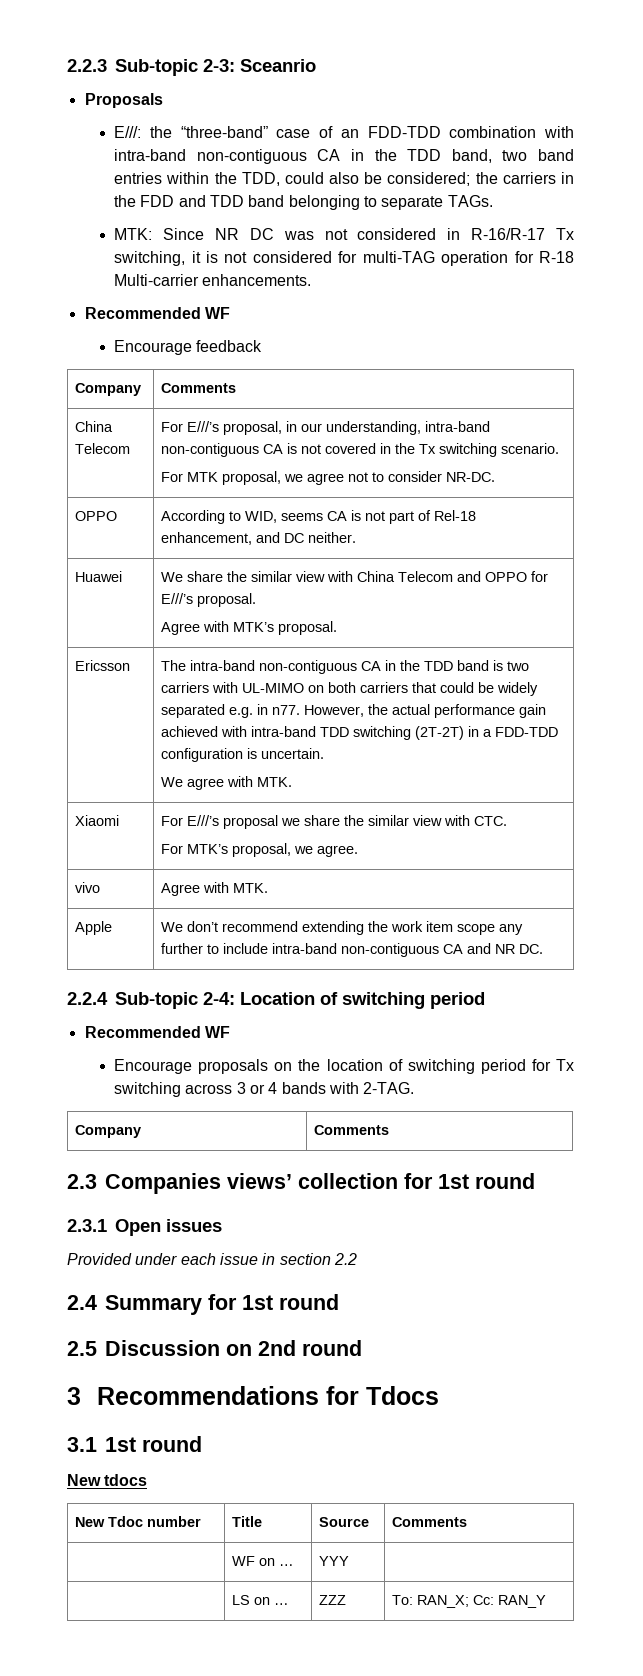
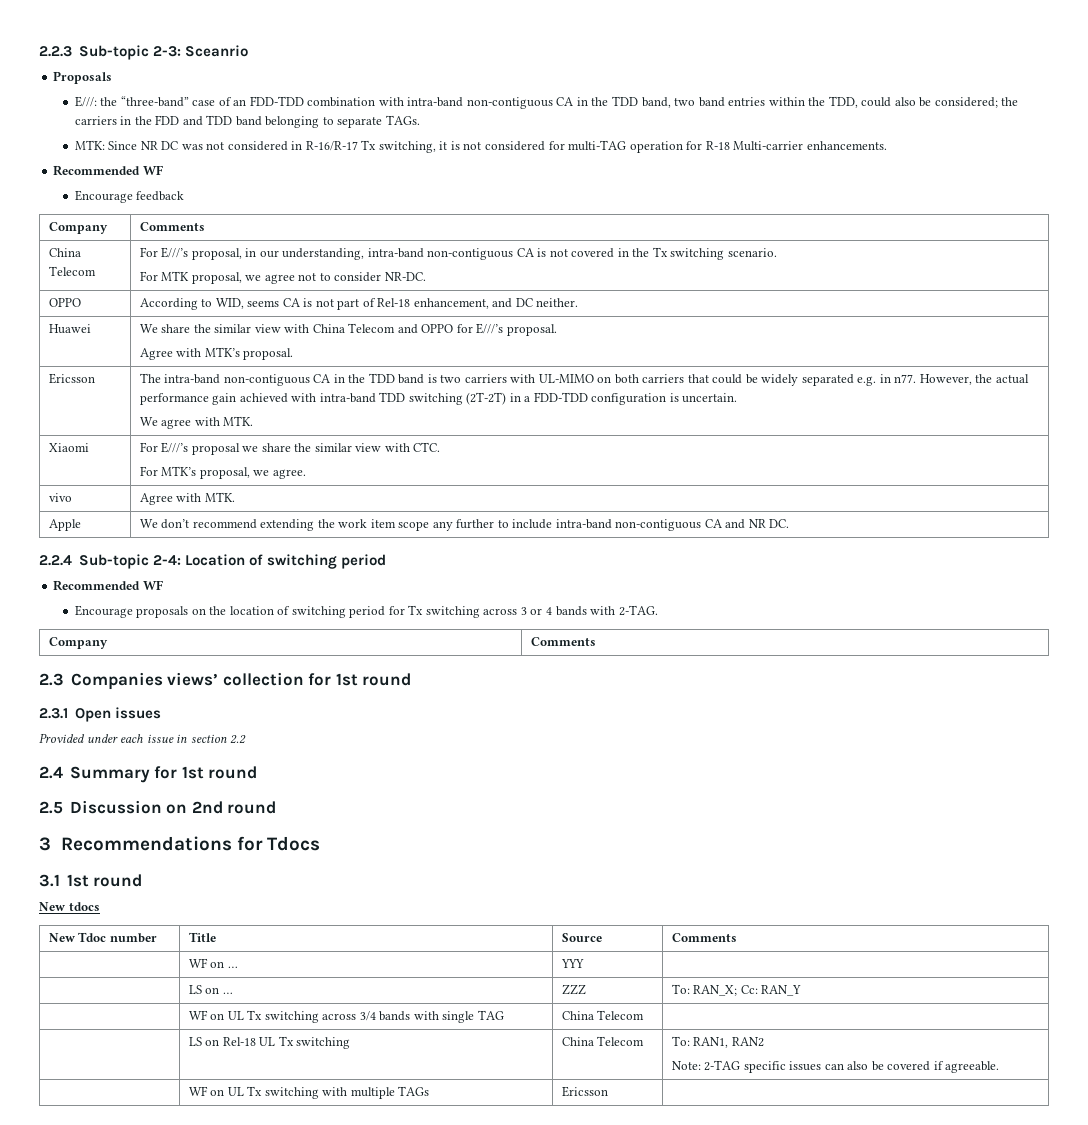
+ | WF on UL Tx switching across 3/4 bands with single TAG | China Telecom |
+ | LS on Rel-18 UL Tx switching | China Telecom | To: RAN1, RAN2
+ Note: 2-TAG specific issues can also be covered if agreeable.
+ | WF on UL Tx switching with multiple TAGs | Ericsson |

